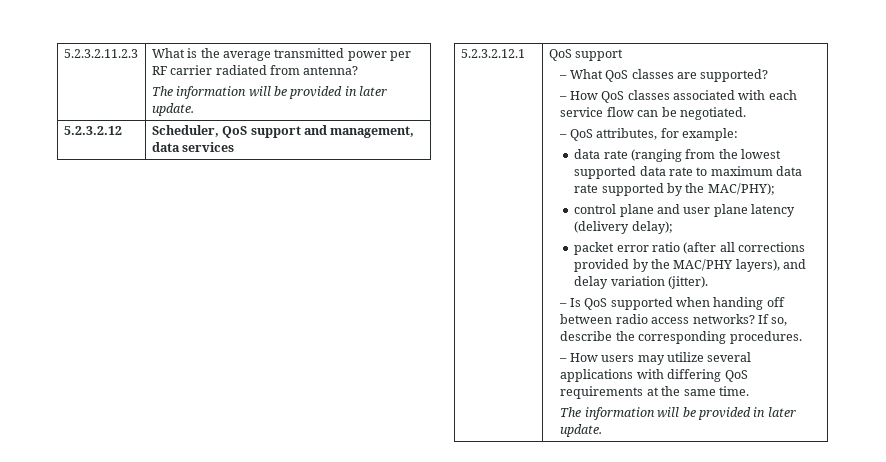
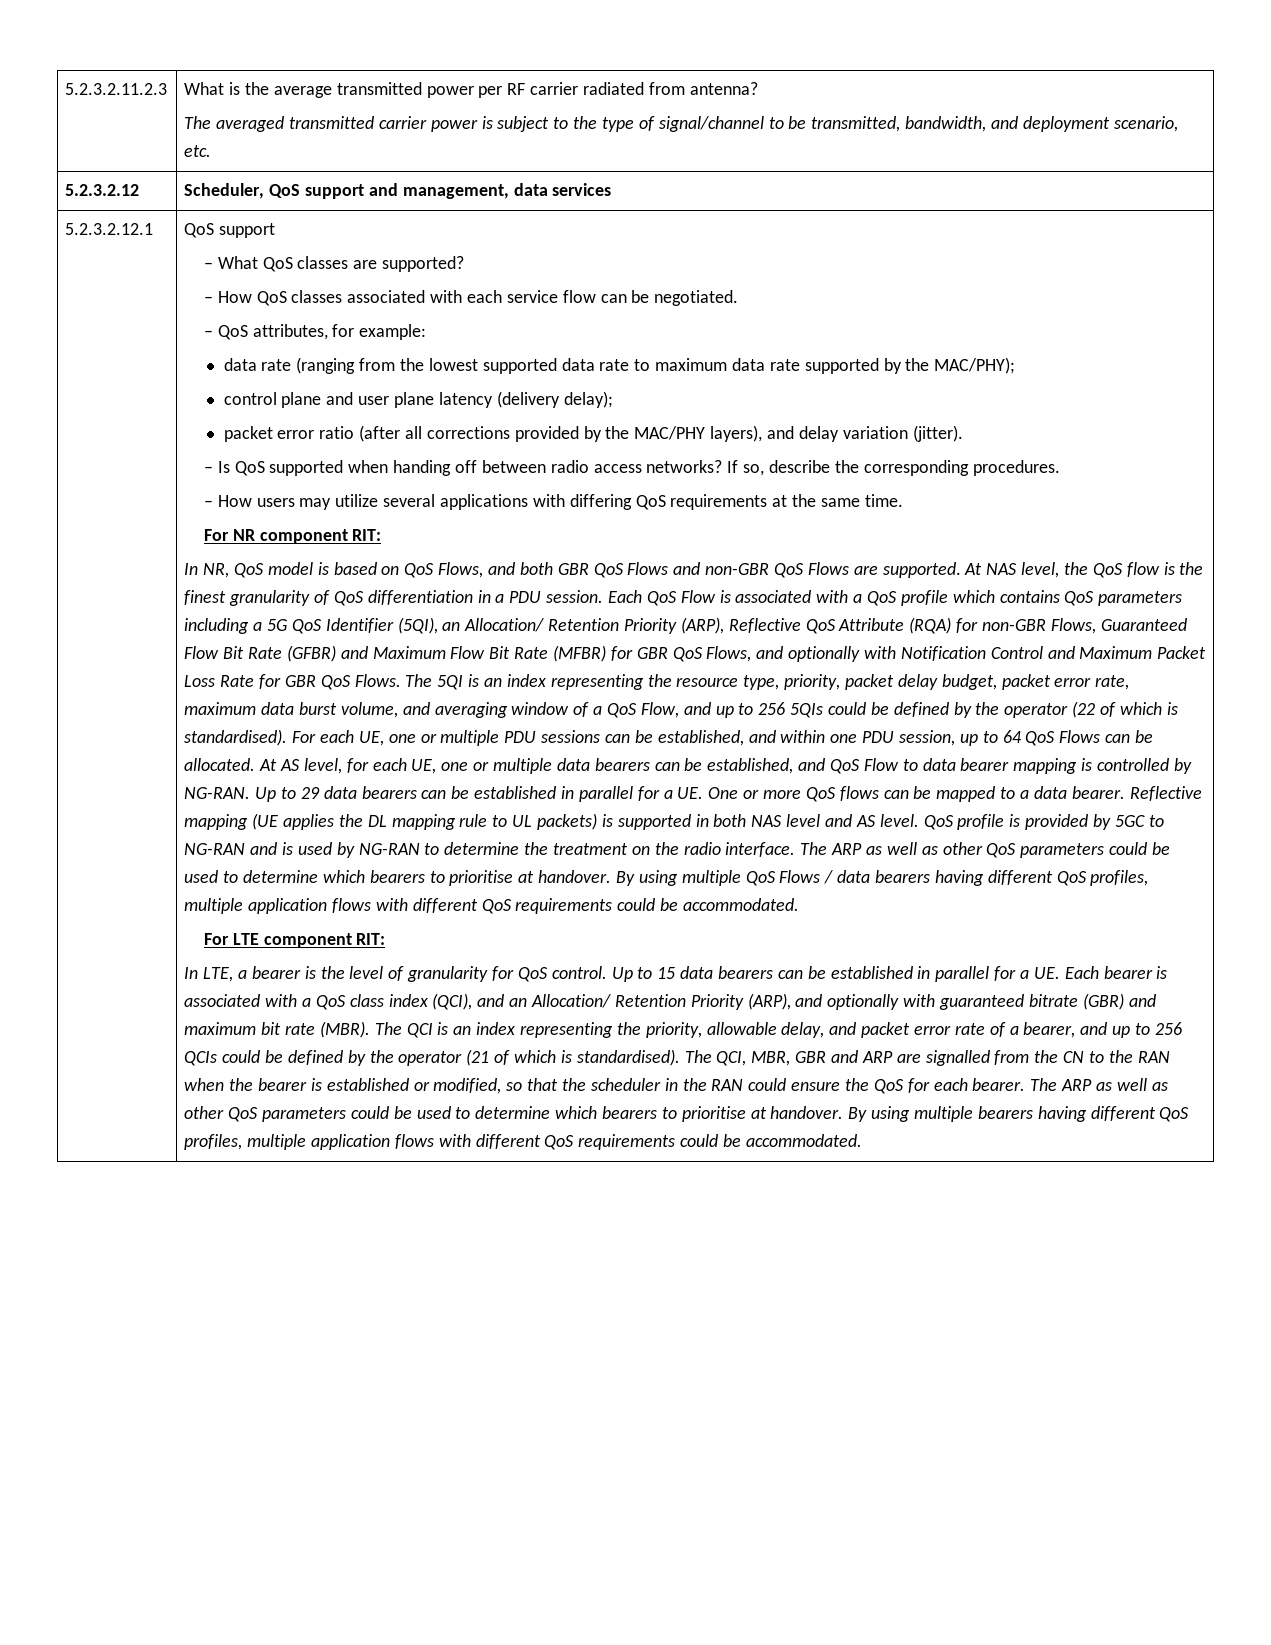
  5.2.3.2.11.2.3 | What is the average transmitted power per RF carrier radiated from antenna?
- The information will be provided in later update.
+ The averaged transmitted carrier power is subject to the type of signal/channel to be transmitted, bandwidth, and deployment scenario, etc.
  – How users may utilize several applications with differing QoS requirements at the same time.
- The information will be provided in later update.
+ For NR component RIT:
+ In NR, QoS model is based on QoS Flows, and both GBR QoS Flows and non-GBR QoS Flows are supported. At NAS level, the QoS flow is the finest granularity of QoS differentiation in a PDU session. Each QoS Flow is associated with a QoS profile which contains QoS parameters including a 5G QoS Identifier (5QI), an Allocation/ Retention Priority (ARP), Reflective QoS Attribute (RQA) for non-GBR Flows, Guaranteed Flow Bit Rate (GFBR) and Maximum Flow Bit Rate (MFBR) for GBR QoS Flows, and optionally with Notification Control and Maximum Packet Loss Rate for GBR QoS Flows. The 5QI is an index representing the resource type, priority, packet delay budget, packet error rate, maximum data burst volume, and averaging window of a QoS Flow, and up to 256 5QIs could be defined by the operator (22 of which is standardised). For each UE, one or multiple PDU sessions can be established, and within one PDU session, up to 64 QoS Flows can be allocated. At AS level, for each UE, one or multiple data bearers can be established, and QoS Flow to data bearer mapping is controlled by NG-RAN. Up to 29 data bearers can be established in parallel for a UE. One or more QoS flows can be mapped to a data bearer. Reflective mapping (UE applies the DL mapping rule to UL packets) is supported in both NAS level and AS level. QoS profile is provided by 5GC to NG-RAN and is used by NG-RAN to determine the treatment on the radio interface. The ARP as well as other QoS parameters could be used to determine which bearers to prioritise at handover. By using multiple QoS Flows / data bearers having different QoS profiles, multiple application flows with different QoS requirements could be accommodated.
+ For LTE component RIT:
+ In LTE, a bearer is the level of granularity for QoS control. Up to 15 data bearers can be established in parallel for a UE. Each bearer is associated with a QoS class index (QCI), and an Allocation/ Retention Priority (ARP), and optionally with guaranteed bitrate (GBR) and maximum bit rate (MBR). The QCI is an index representing the priority, allowable delay, and packet error rate of a bearer, and up to 256 QCIs could be defined by the operator (21 of which is standardised). The QCI, MBR, GBR and ARP are signalled from the CN to the RAN when the bearer is established or modified, so that the scheduler in the RAN could ensure the QoS for each bearer. The ARP as well as other QoS parameters could be used to determine which bearers to prioritise at handover. By using multiple bearers having different QoS profiles, multiple application flows with different QoS requirements could be accommodated.

